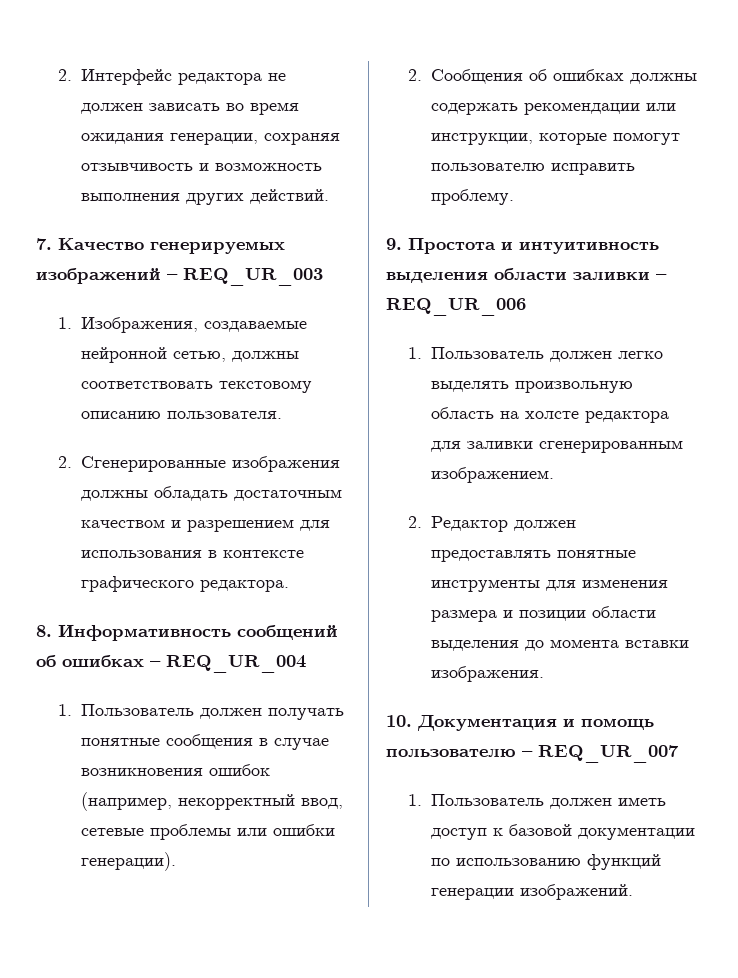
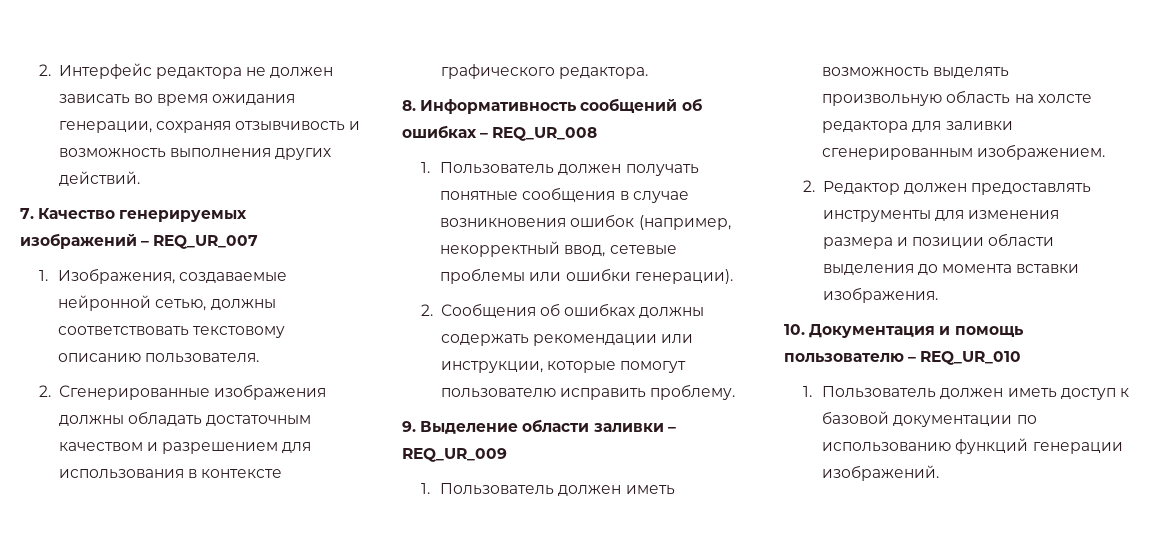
- 7. Качество генерируемых изображений – REQ_UR_003
+ 7. Качество генерируемых изображений – REQ_UR_007
- 8. Информативность сообщений об ошибках – REQ_UR_004
+ 8. Информативность сообщений об ошибках – REQ_UR_008
- 9. Простота и интуитивность выделения области заливки – REQ_UR_006
- 1. Пользователь должен легко выделять произвольную область на холсте редактора для заливки сгенерированным изображением.
+ 9. Выделение области заливки – REQ_UR_009
+ 1. Пользователь должен иметь возможность выделять произвольную область на холсте редактора для заливки сгенерированным изображением.
- 2. Редактор должен предоставлять понятные инструменты для изменения размера и позиции области выделения до момента вставки изображения.
+ 2. Редактор должен предоставлять инструменты для изменения размера и позиции области выделения до момента вставки изображения.
- 10. Документация и помощь пользователю – REQ_UR_007
+ 10. Документация и помощь пользователю – REQ_UR_010

